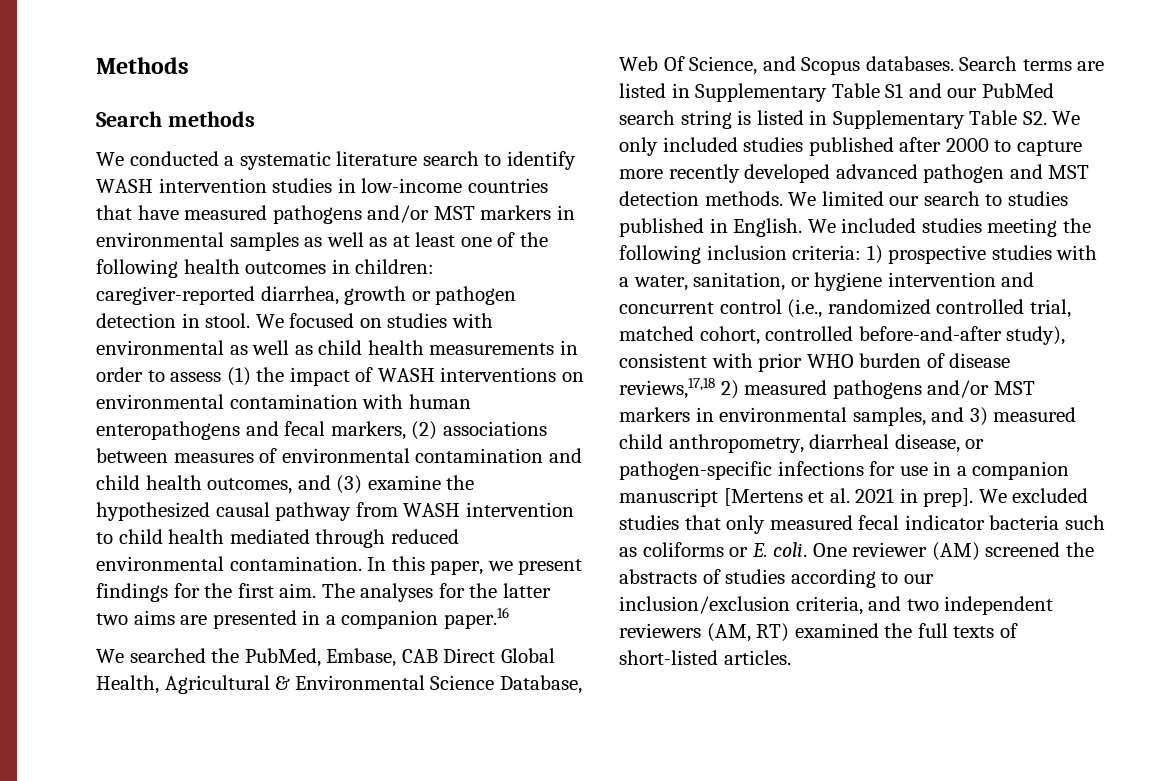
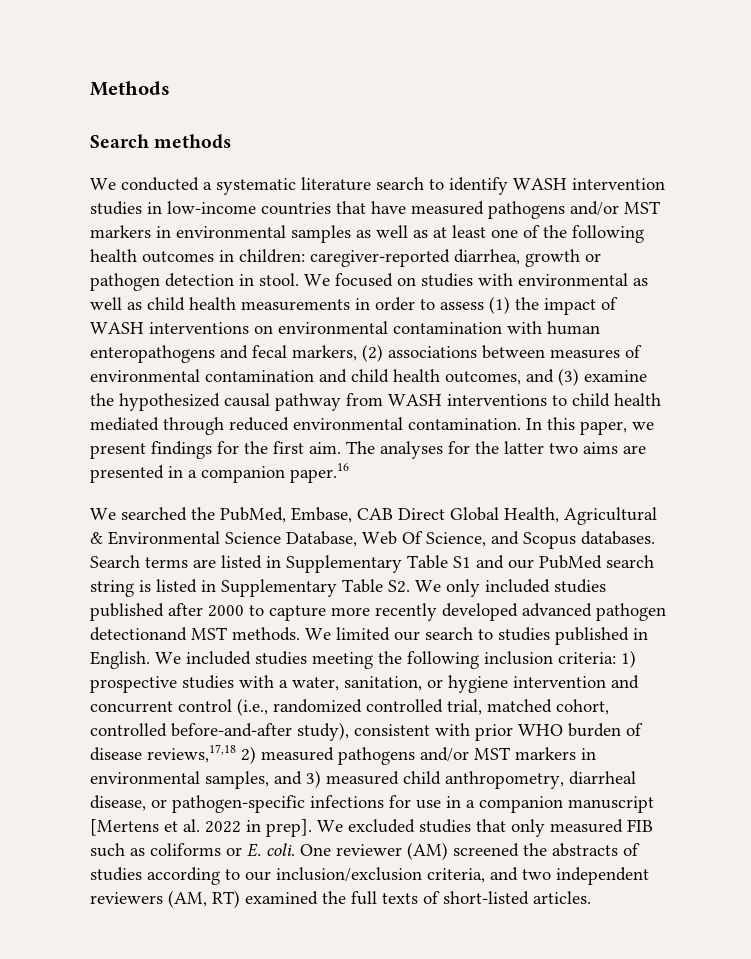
- We focused on studies with environmental as well as child health measurements in order to assess (1) the impact of WASH interventions on environmental contamination with human enteropathogens and fecal markers, (2) associations between measures of environmental contamination and child health outcomes, and (3) examine the hypothesized causal pathway from WASH intervention to child health mediated through reduced environmental contamination.
+ We focused on studies with environmental as well as child health measurements in order to assess (1) the impact of WASH interventions on environmental contamination with human enteropathogens and fecal markers, (2) associations between measures of environmental contamination and child health outcomes, and (3) examine the hypothesized causal pathway from WASH interventions to child health mediated through reduced environmental contamination.
- Search terms are listed in Supplementary Table S1 and our PubMed search string is listed in Supplementary Table S2. We only included studies published after 2000 to capture more recently developed advanced pathogen and MST detection methods.
+ Search terms are listed in Supplementary Table S1 and our PubMed search string is listed in Supplementary Table S2. We only included studies published after 2000 to capture more recently developed advanced pathogen detectionand MST methods.
- 1) prospective studies with a water, sanitation, or hygiene intervention and concurrent control (i.e., randomized controlled trial, matched cohort, controlled before-and-after study), consistent with prior WHO burden of disease reviews,17,18 2) measured pathogens and/or MST markers in environmental samples, and 3) measured child anthropometry, diarrheal disease, or pathogen-specific infections for use in a companion manuscript [Mertens et al. 2021 in prep].
+ 1) prospective studies with a water, sanitation, or hygiene intervention and concurrent control (i.e., randomized controlled trial, matched cohort, controlled before-and-after study), consistent with prior WHO burden of disease reviews,17,18 2) measured pathogens and/or MST markers in environmental samples, and 3) measured child anthropometry, diarrheal disease, or pathogen-specific infections for use in a companion manuscript [Mertens et al. 2022 in prep].
- We excluded studies that only measured fecal indicator bacteria such as coliforms or E. coli.
+ We excluded studies that only measured FIB such as coliforms or E. coli.

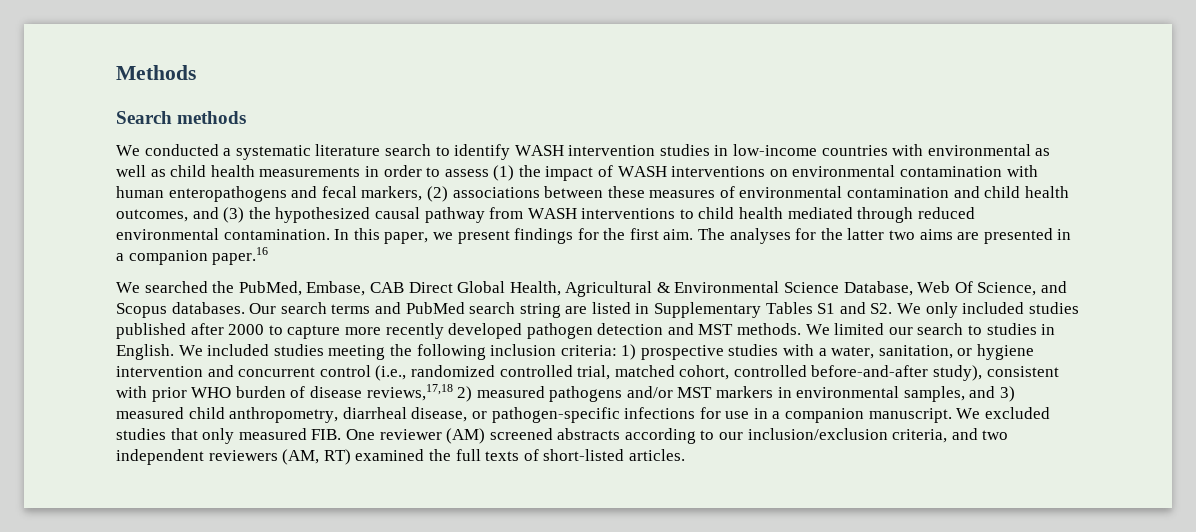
- We conducted a systematic literature search to identify WASH intervention studies in low-income countries that have measured pathogens and/or MST markers in environmental samples as well as at least one of the following health outcomes in children: caregiver-reported diarrhea, growth or pathogen detection in stool. We focused on studies with environmental as well as child health measurements in order to assess (1) the impact of WASH interventions on environmental contamination with human enteropathogens and fecal markers, (2) associations between measures of environmental contamination and child health outcomes, and (3) examine the hypothesized causal pathway from WASH interventions to child health mediated through reduced environmental contamination.
+ We conducted a systematic literature search to identify WASH intervention studies in low-income countries with environmental as well as child health measurements in order to assess (1) the impact of WASH interventions on environmental contamination with human enteropathogens and fecal markers, (2) associations between these measures of environmental contamination and child health outcomes, and (3) the hypothesized causal pathway from WASH interventions to child health mediated through reduced environmental contamination.
- Search terms are listed in Supplementary Table S1 and our PubMed search string is listed in Supplementary Table S2. We only included studies published after 2000 to capture more recently developed advanced pathogen detectionand MST methods.
+ Our search terms and PubMed search string are listed in Supplementary Tables S1 and S2. We only included studies published after 2000 to capture more recently developed pathogen detection and MST methods.
- We limited our search to studies published in English.
+ We limited our search to studies in English.
- 1) prospective studies with a water, sanitation, or hygiene intervention and concurrent control (i.e., randomized controlled trial, matched cohort, controlled before-and-after study), consistent with prior WHO burden of disease reviews,17,18 2) measured pathogens and/or MST markers in environmental samples, and 3) measured child anthropometry, diarrheal disease, or pathogen-specific infections for use in a companion manuscript [Mertens et al. 2022 in prep].
+ 1) prospective studies with a water, sanitation, or hygiene intervention and concurrent control (i.e., randomized controlled trial, matched cohort, controlled before-and-after study), consistent with prior WHO burden of disease reviews,17,18 2) measured pathogens and/or MST markers in environmental samples, and 3) measured child anthropometry, diarrheal disease, or pathogen-specific infections for use in a companion manuscript.
- We excluded studies that only measured FIB such as coliforms or E. coli. One reviewer (AM) screened the abstracts of studies according to our inclusion/exclusion criteria, and two independent reviewers (AM, RT) examined the full texts of short-listed articles.
+ We excluded studies that only measured FIB. One reviewer (AM) screened abstracts according to our inclusion/exclusion criteria, and two independent reviewers (AM, RT) examined the full texts of short-listed articles.

